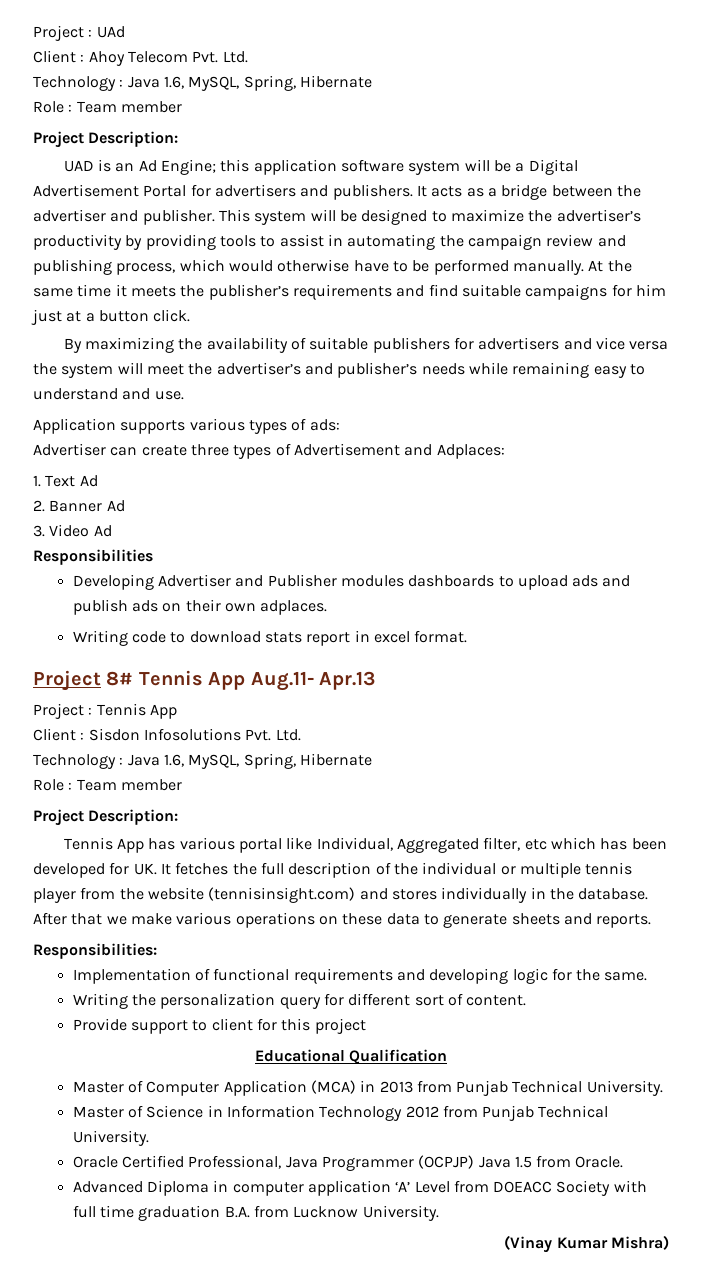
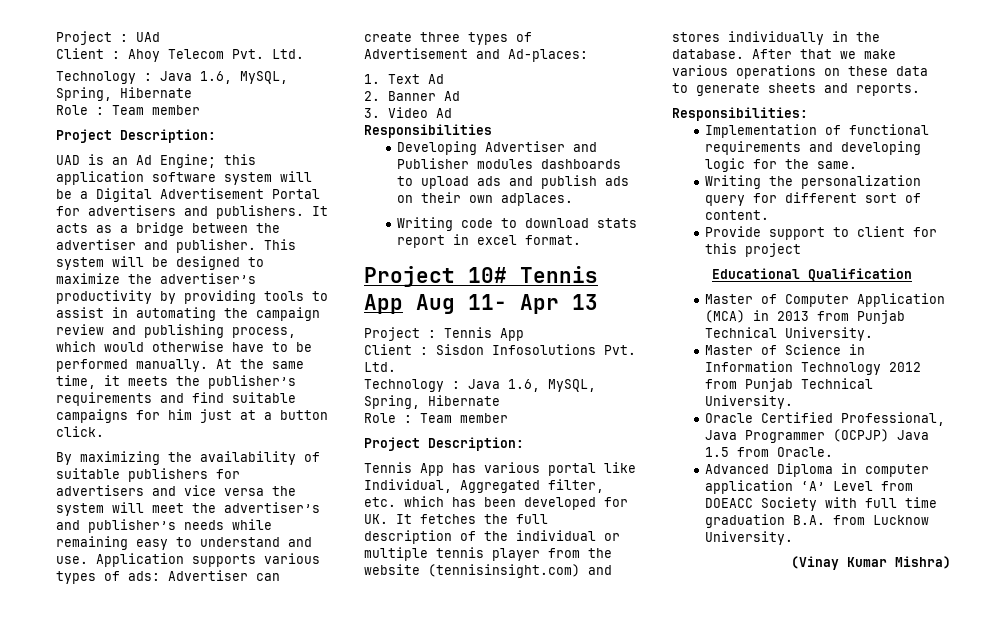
- At the same time it meets the publisher’s requirements and find suitable campaigns for him just at a button click.
+ At the same time, it meets the publisher’s requirements and find suitable campaigns for him just at a button click.
- By maximizing the availability of suitable publishers for advertisers and vice versa the system will meet the advertiser’s and publisher’s needs while remaining easy to understand and use.
- Application supports various types of ads:
- Advertiser can create three types of Advertisement and Adplaces:
+ By maximizing the availability of suitable publishers for advertisers and vice versa the system will meet the advertiser’s and publisher’s needs while remaining easy to understand and use. Application supports various types of ads: Advertiser can create three types of Advertisement and Ad-places:
- Project 8# Tennis App Aug.11- Apr.13
+ Project 10# Tennis App Aug 11- Apr 13
- Tennis App has various portal like Individual, Aggregated filter, etc which has been developed for UK. It fetches the full description of the individual or multiple tennis player from the website (tennisinsight.com) and stores individually in the database.
+ Tennis App has various portal like Individual, Aggregated filter, etc. which has been developed for UK. It fetches the full description of the individual or multiple tennis player from the website (tennisinsight.com) and stores individually in the database.

